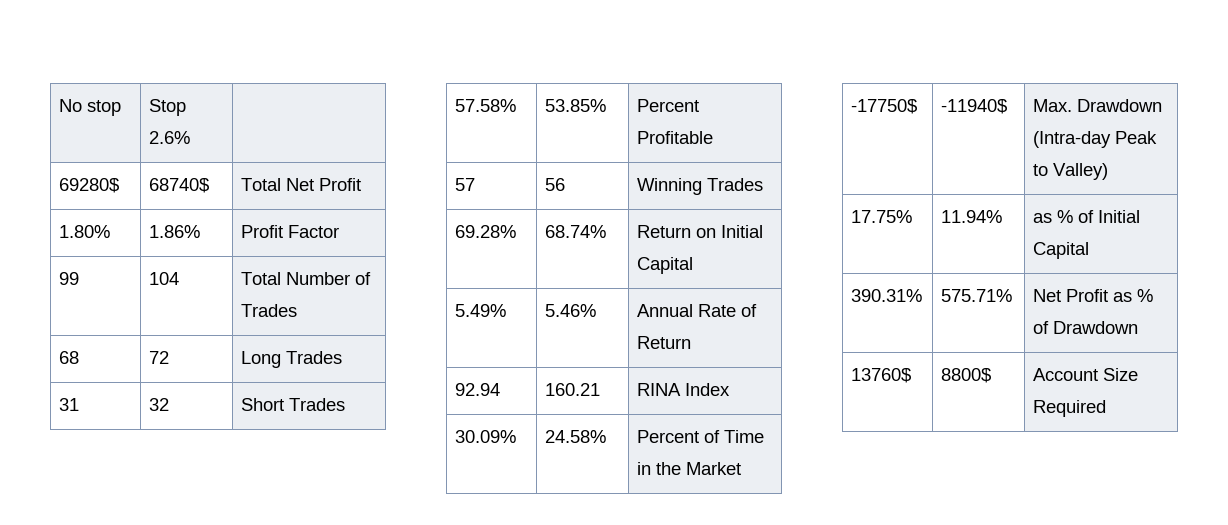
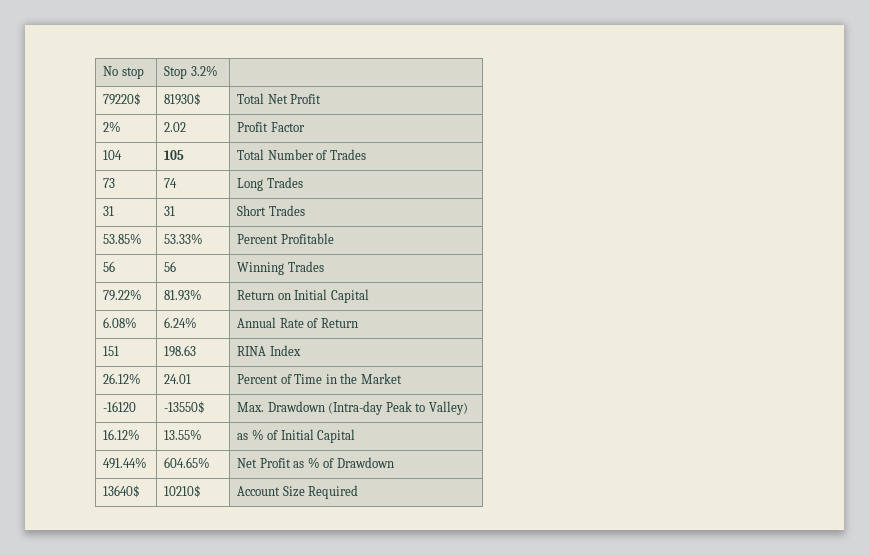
- No stop | Stop 2.6% |
- 69280$ | 68740$ | Total Net Profit
+ No stop | Stop 3.2% |
+ 79220$ | 81930$ | Total Net Profit
- 1.80% | 1.86% | Profit Factor
+ 2% | 2.02 | Profit Factor
- 99 | 104 | Total Number of Trades
+ 104 | 105 | Total Number of Trades
- 68 | 72 | Long Trades
+ 73 | 74 | Long Trades
- 31 | 32 | Short Trades
+ 31 | 31 | Short Trades
- 57.58% | 53.85% | Percent Profitable
+ 53.85% | 53.33% | Percent Profitable
- 57 | 56 | Winning Trades
+ 56 | 56 | Winning Trades
- 69.28% | 68.74% | Return on Initial Capital
+ 79.22% | 81.93% | Return on Initial Capital
- 5.49% | 5.46% | Annual Rate of Return
+ 6.08% | 6.24% | Annual Rate of Return
- 92.94 | 160.21 | RINA Index
+ 151 | 198.63 | RINA Index
- 30.09% | 24.58% | Percent of Time in the Market
+ 26.12% | 24.01 | Percent of Time in the Market
- -17750$ | -11940$ | Max. Drawdown (Intra-day Peak to Valley)
+ -16120 | -13550$ | Max. Drawdown (Intra-day Peak to Valley)
- 17.75% | 11.94% | as % of Initial Capital
+ 16.12% | 13.55% | as % of Initial Capital
- 390.31% | 575.71% | Net Profit as % of Drawdown
+ 491.44% | 604.65% | Net Profit as % of Drawdown
- 13760$ | 8800$ | Account Size Required
+ 13640$ | 10210$ | Account Size Required

